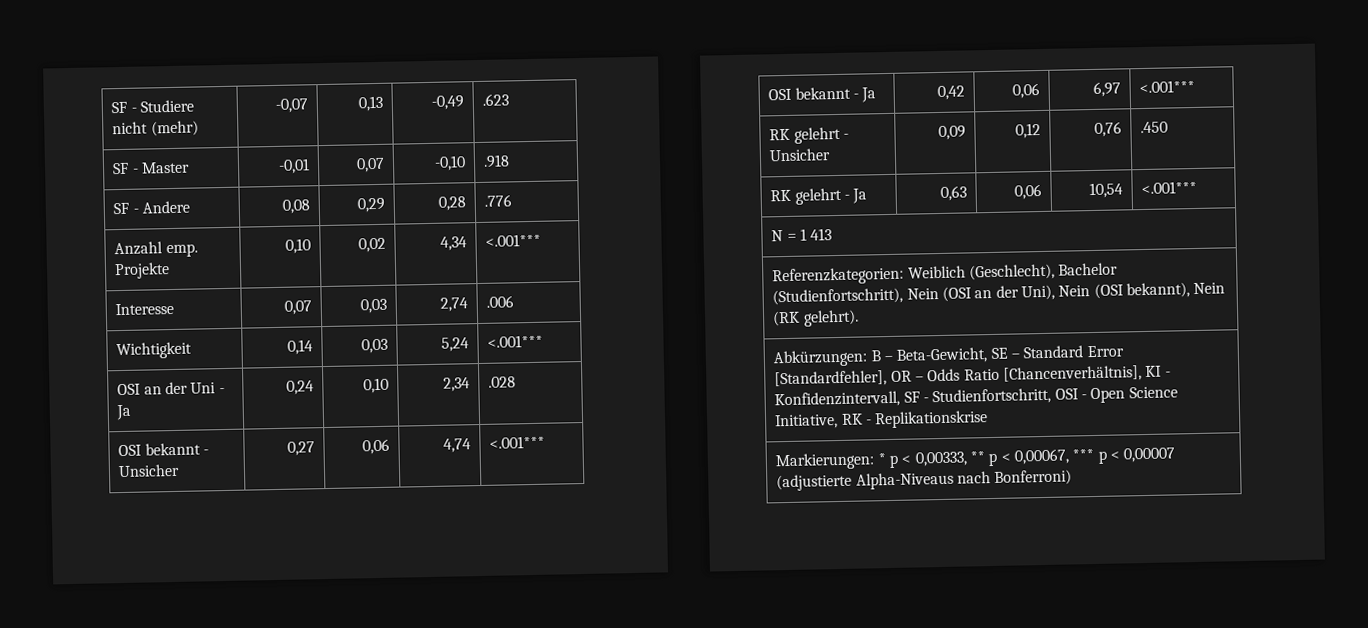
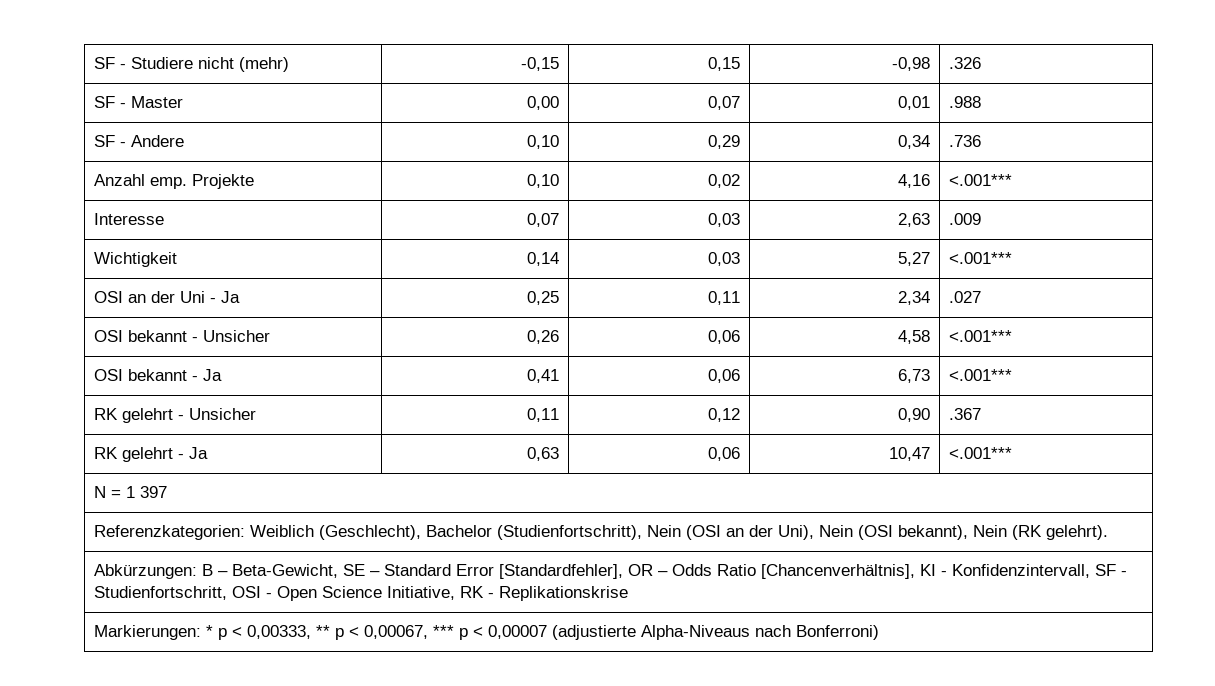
- SF - Studiere nicht (mehr) | -0,07 | 0,13 | -0,49 | .623
+ SF - Studiere nicht (mehr) | -0,15 | 0,15 | -0,98 | .326
- SF - Master | -0,01 | 0,07 | -0,10 | .918
+ SF - Master | 0,00 | 0,07 | 0,01 | .988
- SF - Andere | 0,08 | 0,29 | 0,28 | .776
+ SF - Andere | 0,10 | 0,29 | 0,34 | .736
- Anzahl emp. Projekte | 0,10 | 0,02 | 4,34 | <.001***
+ Anzahl emp. Projekte | 0,10 | 0,02 | 4,16 | <.001***
- Interesse | 0,07 | 0,03 | 2,74 | .006
+ Interesse | 0,07 | 0,03 | 2,63 | .009
- Wichtigkeit | 0,14 | 0,03 | 5,24 | <.001***
+ Wichtigkeit | 0,14 | 0,03 | 5,27 | <.001***
- OSI an der Uni - Ja | 0,24 | 0,10 | 2,34 | .028
+ OSI an der Uni - Ja | 0,25 | 0,11 | 2,34 | .027
- OSI bekannt - Unsicher | 0,27 | 0,06 | 4,74 | <.001***
+ OSI bekannt - Unsicher | 0,26 | 0,06 | 4,58 | <.001***
- OSI bekannt - Ja | 0,42 | 0,06 | 6,97 | <.001***
+ OSI bekannt - Ja | 0,41 | 0,06 | 6,73 | <.001***
- RK gelehrt - Unsicher | 0,09 | 0,12 | 0,76 | .450
+ RK gelehrt - Unsicher | 0,11 | 0,12 | 0,90 | .367
- RK gelehrt - Ja | 0,63 | 0,06 | 10,54 | <.001***
+ RK gelehrt - Ja | 0,63 | 0,06 | 10,47 | <.001***
- N = 1 413
+ N = 1 397

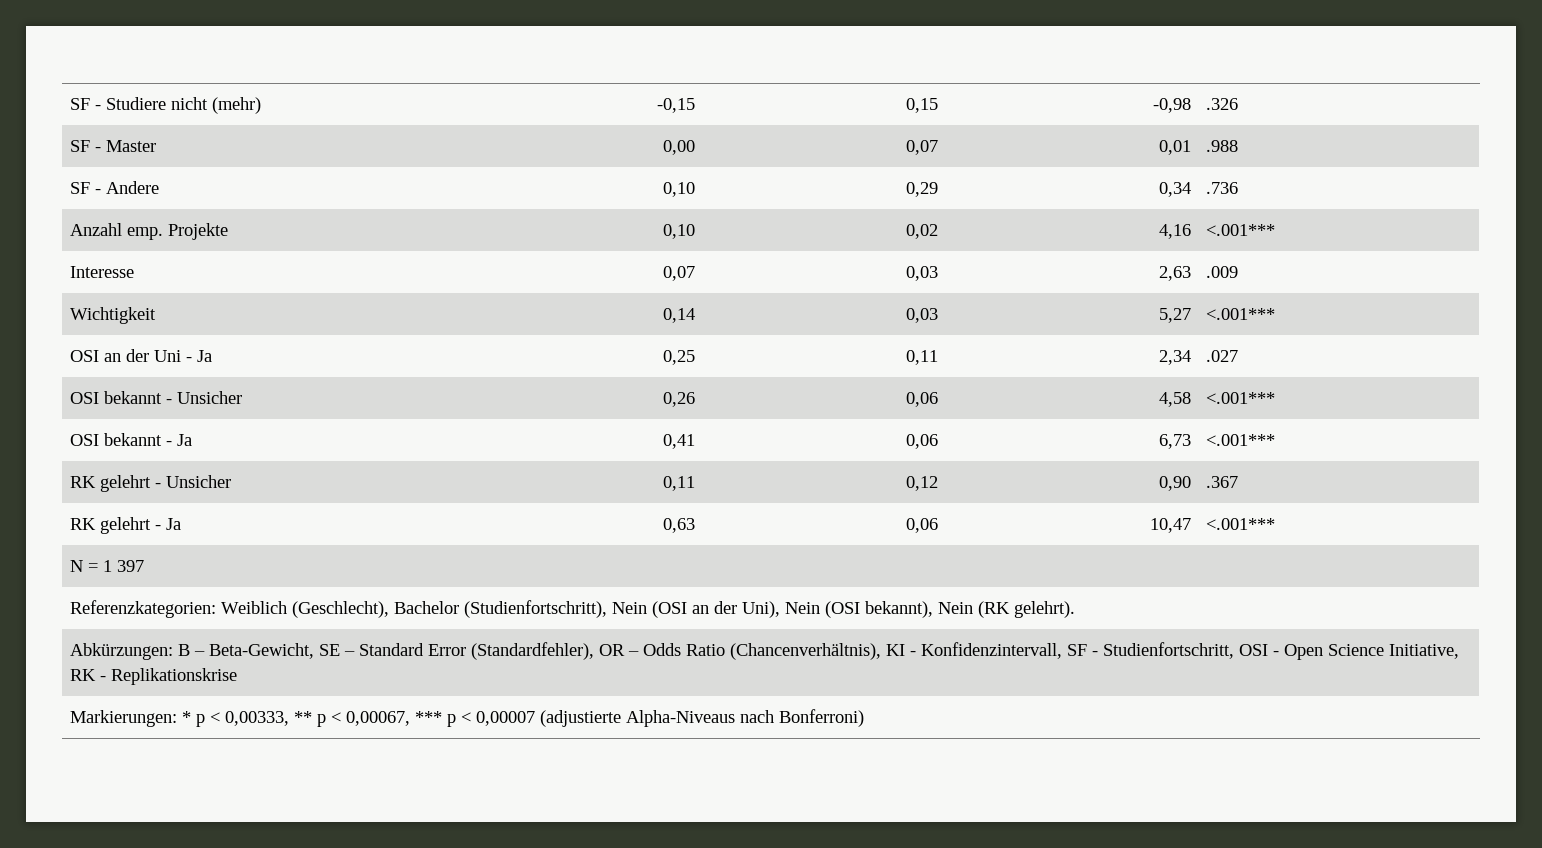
- Abkürzungen: B – Beta-Gewicht, SE – Standard Error [Standardfehler], OR – Odds Ratio [Chancenverhältnis], KI - Konfidenzintervall, SF - Studienfortschritt, OSI - Open Science Initiative, RK - Replikationskrise
+ Abkürzungen: B – Beta-Gewicht, SE – Standard Error (Standardfehler), OR – Odds Ratio (Chancenverhältnis), KI - Konfidenzintervall, SF - Studienfortschritt, OSI - Open Science Initiative, RK - Replikationskrise

